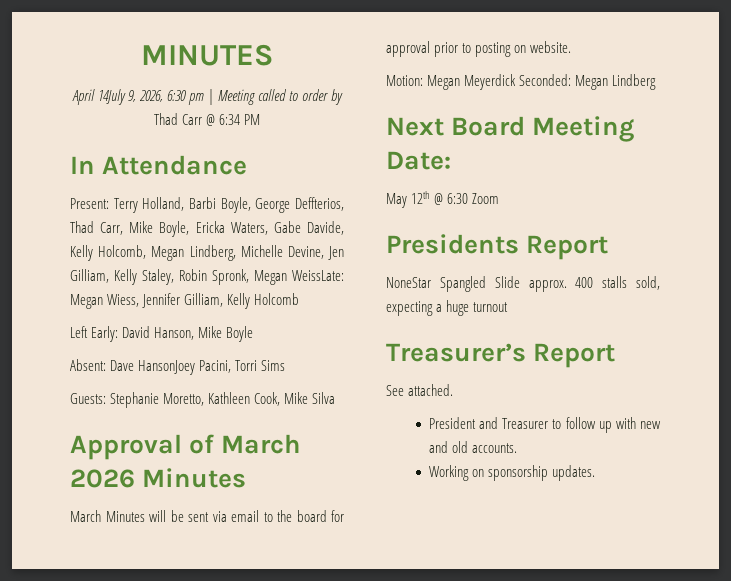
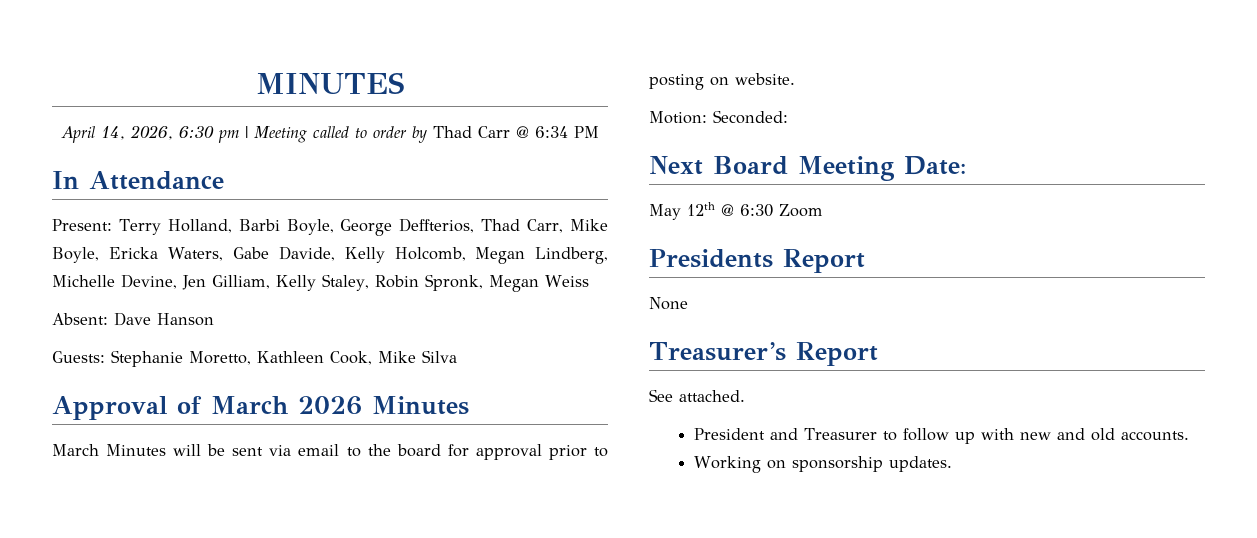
- April 14July 9, 2026, 6:30 pm | Meeting called to order by Thad Carr @ 6:34 PM
+ April 14, 2026, 6:30 pm | Meeting called to order by Thad Carr @ 6:34 PM
- Present: Terry Holland, Barbi Boyle, George Deffterios, Thad Carr, Mike Boyle, Ericka Waters, Gabe Davide, Kelly Holcomb, Megan Lindberg, Michelle Devine, Jen Gilliam, Kelly Staley, Robin Spronk, Megan WeissLate: Megan Wiess, Jennifer Gilliam, Kelly Holcomb
- Left Early: David Hanson, Mike Boyle
- Absent: Dave HansonJoey Pacini, Torri Sims
+ Present: Terry Holland, Barbi Boyle, George Deffterios, Thad Carr, Mike Boyle, Ericka Waters, Gabe Davide, Kelly Holcomb, Megan Lindberg, Michelle Devine, Jen Gilliam, Kelly Staley, Robin Spronk, Megan Weiss
+ Absent: Dave Hanson
- Motion: Megan Meyerdick Seconded: Megan Lindberg
+ Motion: Seconded:
- NoneStar Spangled Slide approx. 400 stalls sold, expecting a huge turnout
+ None

